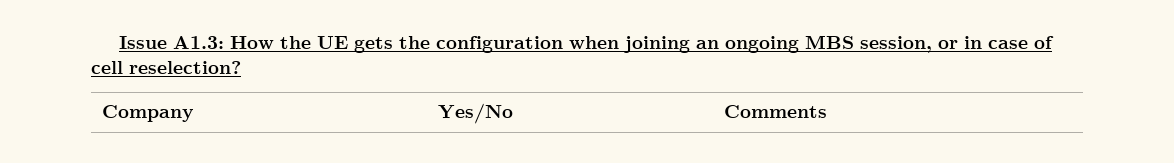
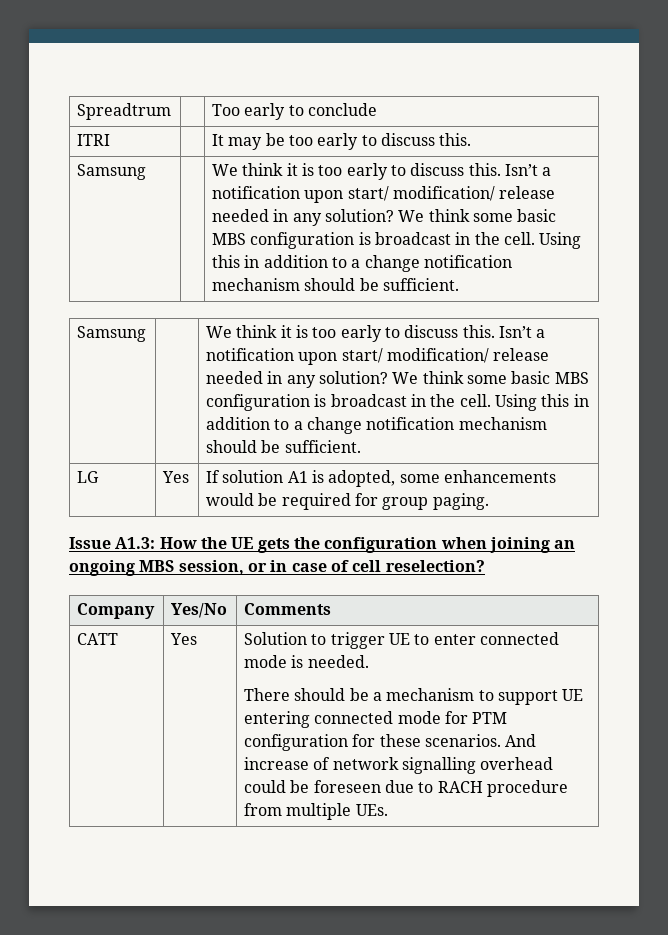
+ Spreadtrum | | Too early to conclude
+ ITRI | | It may be too early to discuss this.
+ Samsung | | We think it is too early to discuss this. Isn’t a notification upon start/ modification/ release needed in any solution? We think some basic MBS configuration is broadcast in the cell. Using this in addition to a change notification mechanism should be sufficient.
+ Samsung | | We think it is too early to discuss this. Isn’t a notification upon start/ modification/ release needed in any solution? We think some basic MBS configuration is broadcast in the cell. Using this in addition to a change notification mechanism should be sufficient.
+ LG | Yes | If solution A1 is adopted, some enhancements would be required for group paging.
+ CATT | Yes | Solution to trigger UE to enter connected mode is needed.
+ There should be a mechanism to support UE entering connected mode for PTM configuration for these scenarios. And increase of network signalling overhead could be foreseen due to RACH procedure from multiple UEs.

